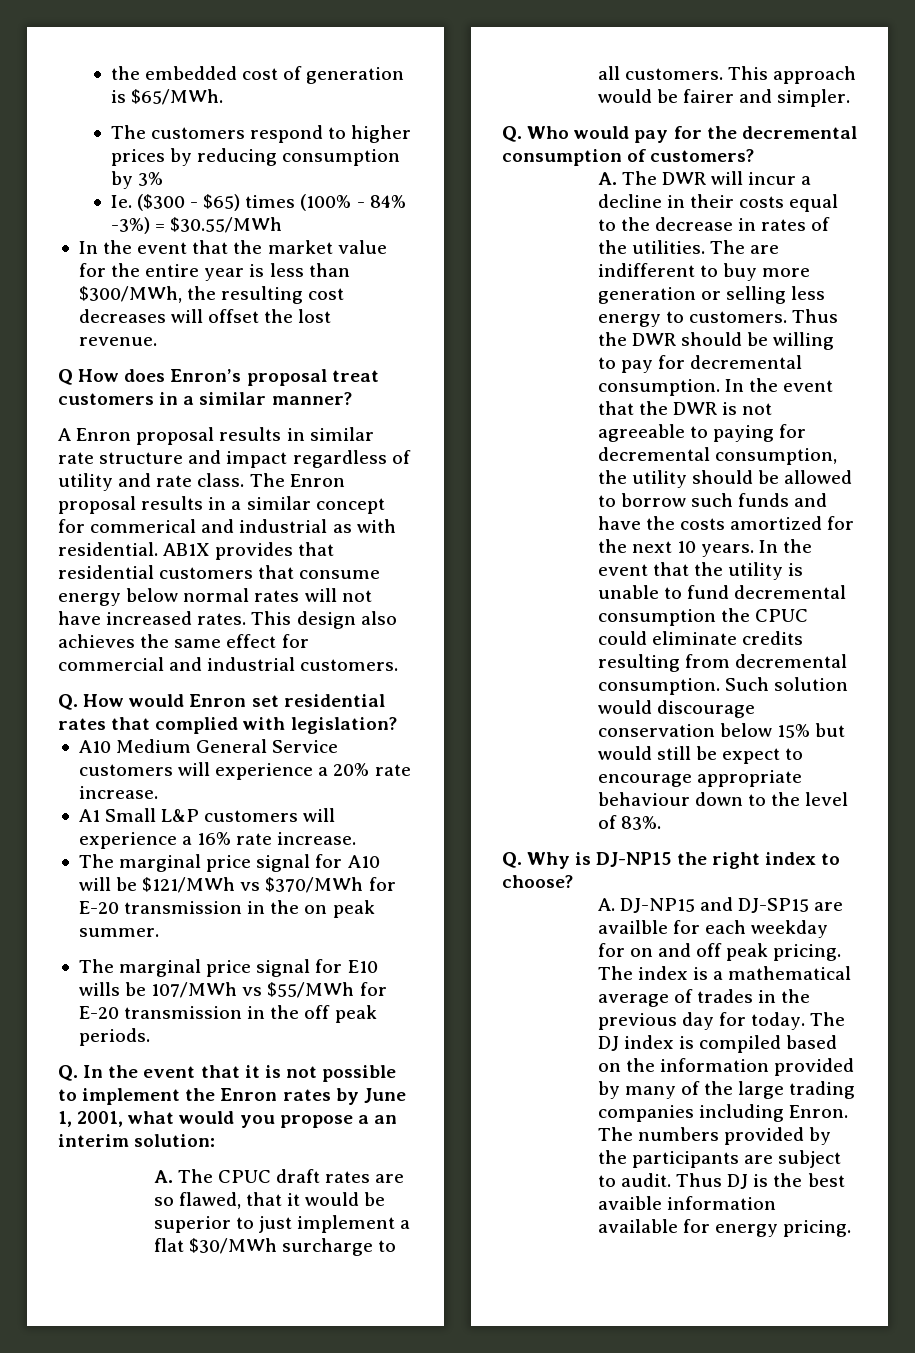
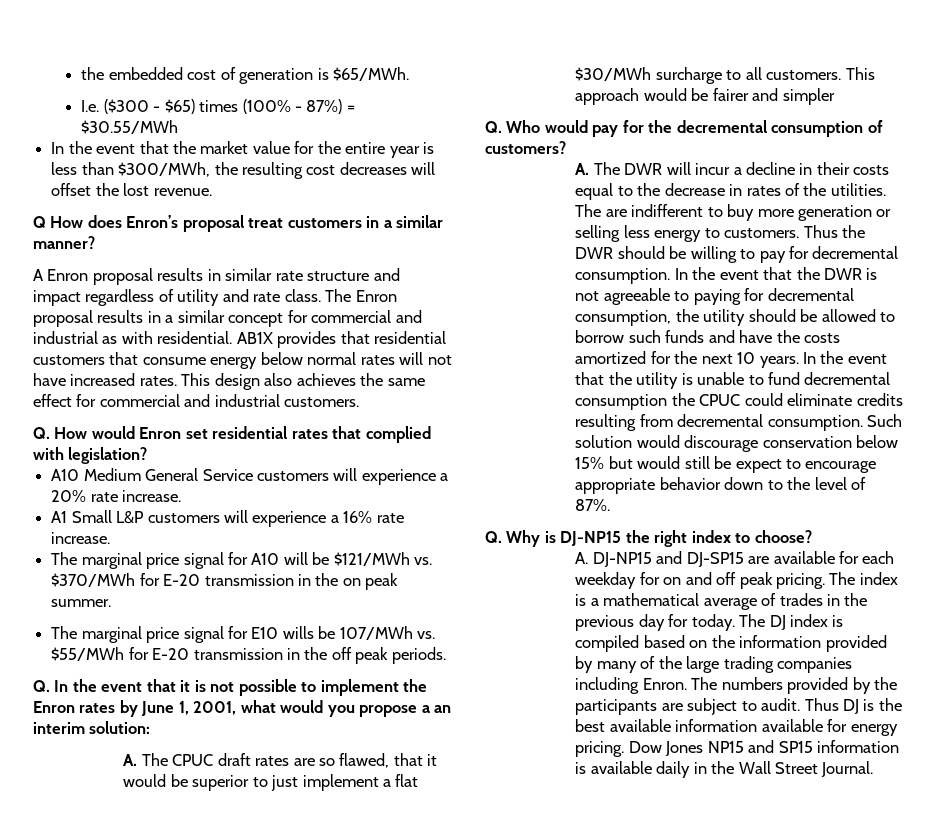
- The customers respond to higher prices by reducing consumption by 3%
- Ie. ($300 - $65) times (100% - 84% -3%) = $30.55/MWh
+ I.e. ($300 - $65) times (100% - 87%) = $30.55/MWh
- The Enron proposal results in a similar concept for commerical and industrial as with residential.
+ The Enron proposal results in a similar concept for commercial and industrial as with residential.
- The marginal price signal for A10 will be $121/MWh vs $370/MWh for E-20 transmission in the on peak summer.
+ The marginal price signal for A10 will be $121/MWh vs. $370/MWh for E-20 transmission in the on peak summer.
- The marginal price signal for E10 wills be 107/MWh vs $55/MWh for E-20 transmission in the off peak periods.
+ The marginal price signal for E10 wills be 107/MWh vs. $55/MWh for E-20 transmission in the off peak periods.
- This approach would be fairer and simpler.
+ This approach would be fairer and simpler
- Such solution would discourage conservation below 15% but would still be expect to encourage appropriate behaviour down to the level of 83%.
+ Such solution would discourage conservation below 15% but would still be expect to encourage appropriate behavior down to the level of 87%.
- A. DJ-NP15 and DJ-SP15 are availble for each weekday for on and off peak pricing.
+ A. DJ-NP15 and DJ-SP15 are available for each weekday for on and off peak pricing.
- Thus DJ is the best avaible information available for energy pricing.
+ Thus DJ is the best available information available for energy pricing.
+ Dow Jones NP15 and SP15 information is available daily in the Wall Street Journal.

